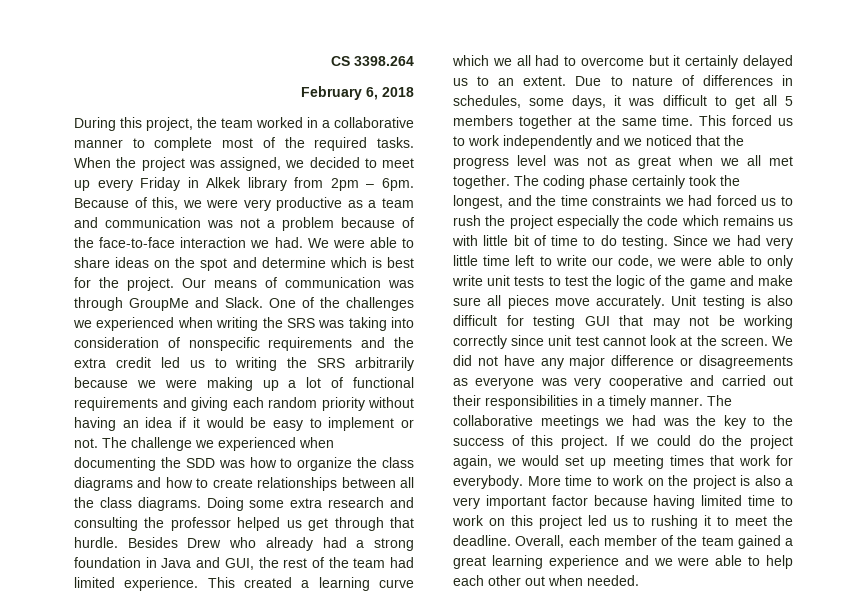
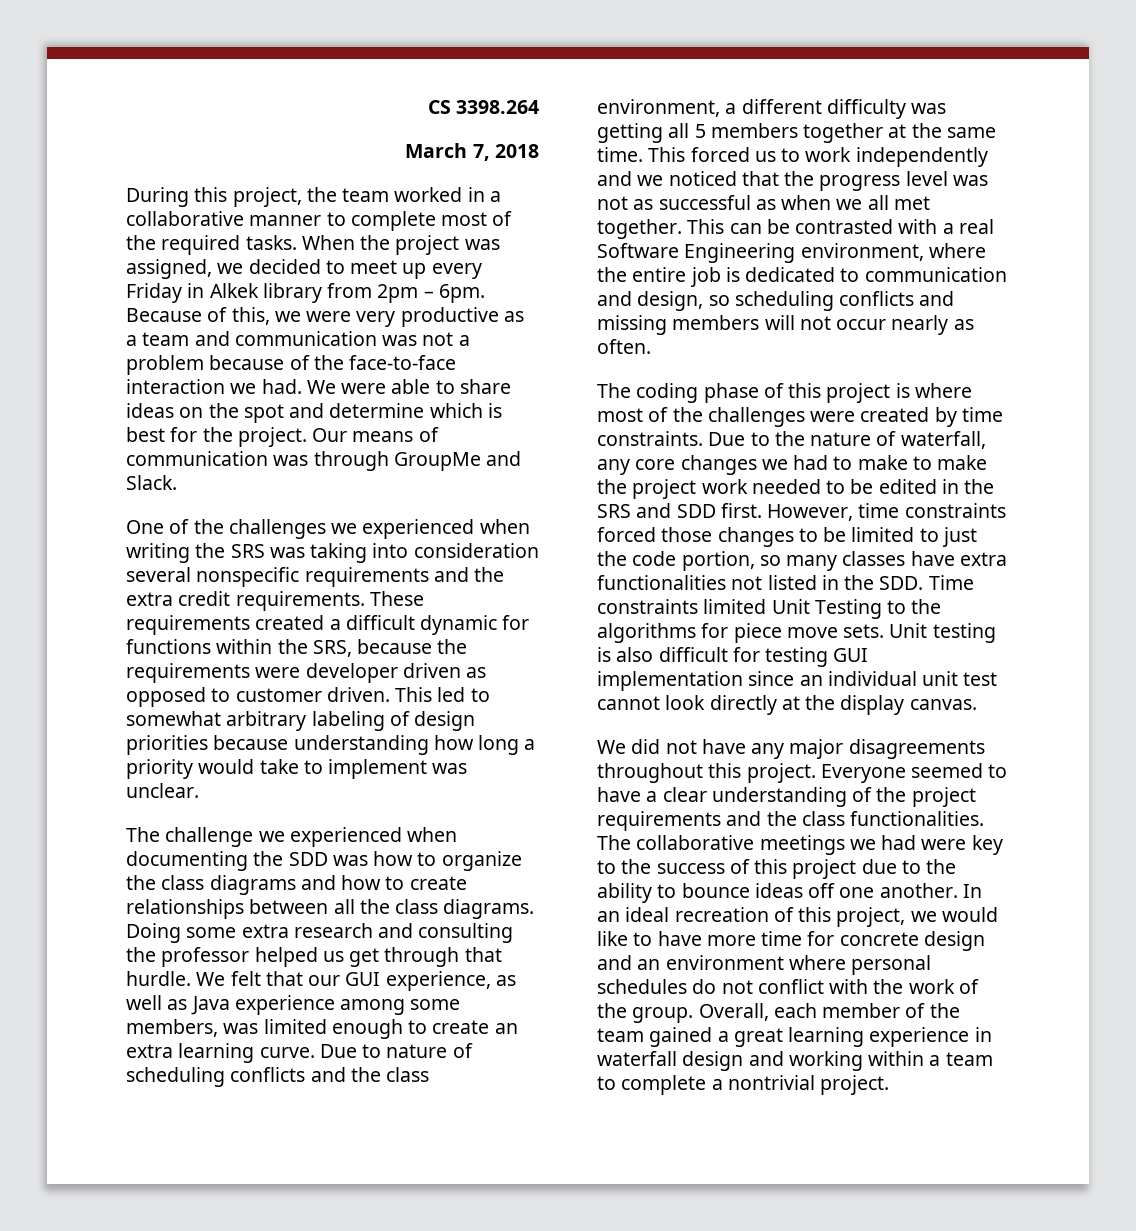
- February 6, 2018
+ March 7, 2018
- Our means of communication was through GroupMe and Slack. One of the challenges we experienced when writing the SRS was taking into consideration of nonspecific requirements and the extra credit led us to writing the SRS arbitrarily because we were making up a lot of functional requirements and giving each random priority without having an idea if it would be easy to implement or not. The challenge we experienced when documenting the SDD was how to organize the class diagrams and how to create relationships between all the class diagrams.
+ Our means of communication was through GroupMe and Slack.
+ One of the challenges we experienced when writing the SRS was taking into consideration several nonspecific requirements and the extra credit requirements. These requirements created a difficult dynamic for functions within the SRS, because the requirements were developer driven as opposed to customer driven. This led to somewhat arbitrary labeling of design priorities because understanding how long a priority would take to implement was unclear.
+ The challenge we experienced when documenting the SDD was how to organize the class diagrams and how to create relationships between all the class diagrams.
- Besides Drew who already had a strong foundation in Java and GUI, the rest of the team had limited experience. This created a learning curve which we all had to overcome but it certainly delayed us to an extent. Due to nature of differences in schedules, some days, it was difficult to get all 5 members together at the same time.
+ We felt that our GUI experience, as well as Java experience among some members, was limited enough to create an extra learning curve. Due to nature of scheduling conflicts and the class environment, a different difficulty was getting all 5 members together at the same time.
- This forced us to work independently and we noticed that the progress level was not as great when we all met together.
+ This forced us to work independently and we noticed that the progress level was not as successful as when we all met together.
- The coding phase certainly took the longest, and the time constraints we had forced us to rush the project especially the code which remains us with little bit of time to do testing. Since we had very little time left to write our code, we were able to only write unit tests to test the logic of the game and make sure all pieces move accurately.
+ This can be contrasted with a real Software Engineering environment, where the entire job is dedicated to communication and design, so scheduling conflicts and missing members will not occur nearly as often.
+ The coding phase of this project is where most of the challenges were created by time constraints. Due to the nature of waterfall, any core changes we had to make to make the project work needed to be edited in the SRS and SDD first. However, time constraints forced those changes to be limited to just the code portion, so many classes have extra functionalities not listed in the SDD. Time constraints limited Unit Testing to the algorithms for piece move sets.
- Unit testing is also difficult for testing GUI that may not be working correctly since unit test cannot look at the screen. We did not have any major difference or disagreements as everyone was very cooperative and carried out their responsibilities in a timely manner.
+ Unit testing is also difficult for testing GUI implementation since an individual unit test cannot look directly at the display canvas.
+ We did not have any major disagreements throughout this project. Everyone seemed to have a clear understanding of the project requirements and the class functionalities.
- The collaborative meetings we had was the key to the success of this project. If we could do the project again, we would set up meeting times that work for everybody. More time to work on the project is also a very important factor because having limited time to work on this project led us to rushing it to meet the deadline.
+ The collaborative meetings we had were key to the success of this project due to the ability to bounce ideas off one another. In an ideal recreation of this project, we would like to have more time for concrete design and an environment where personal schedules do not conflict with the work of the group.
- Overall, each member of the team gained a great learning experience and we were able to help each other out when needed.
+ Overall, each member of the team gained a great learning experience in waterfall design and working within a team to complete a nontrivial project.

